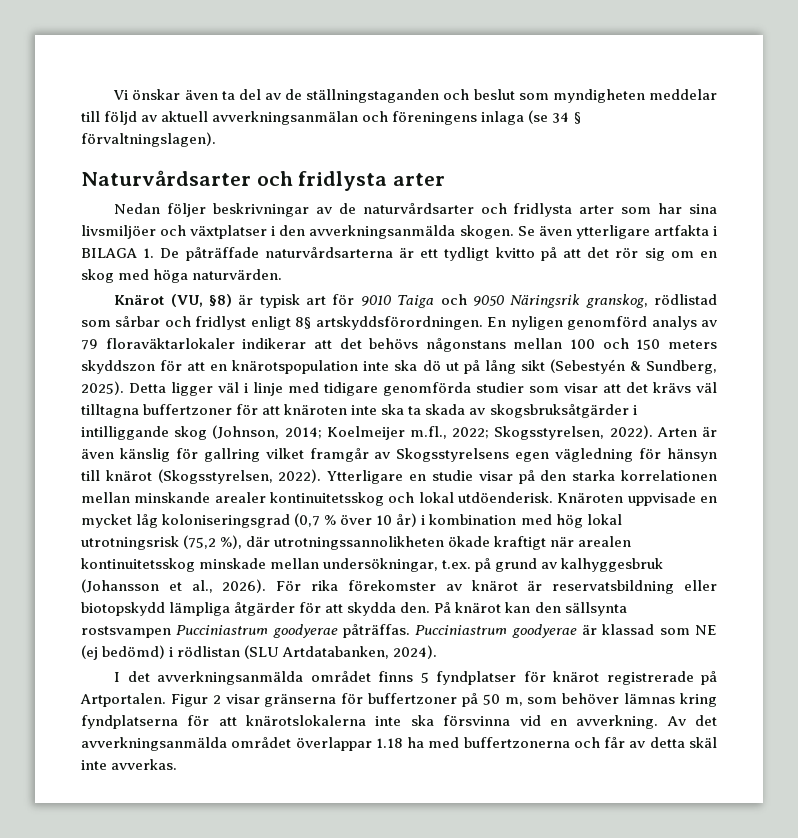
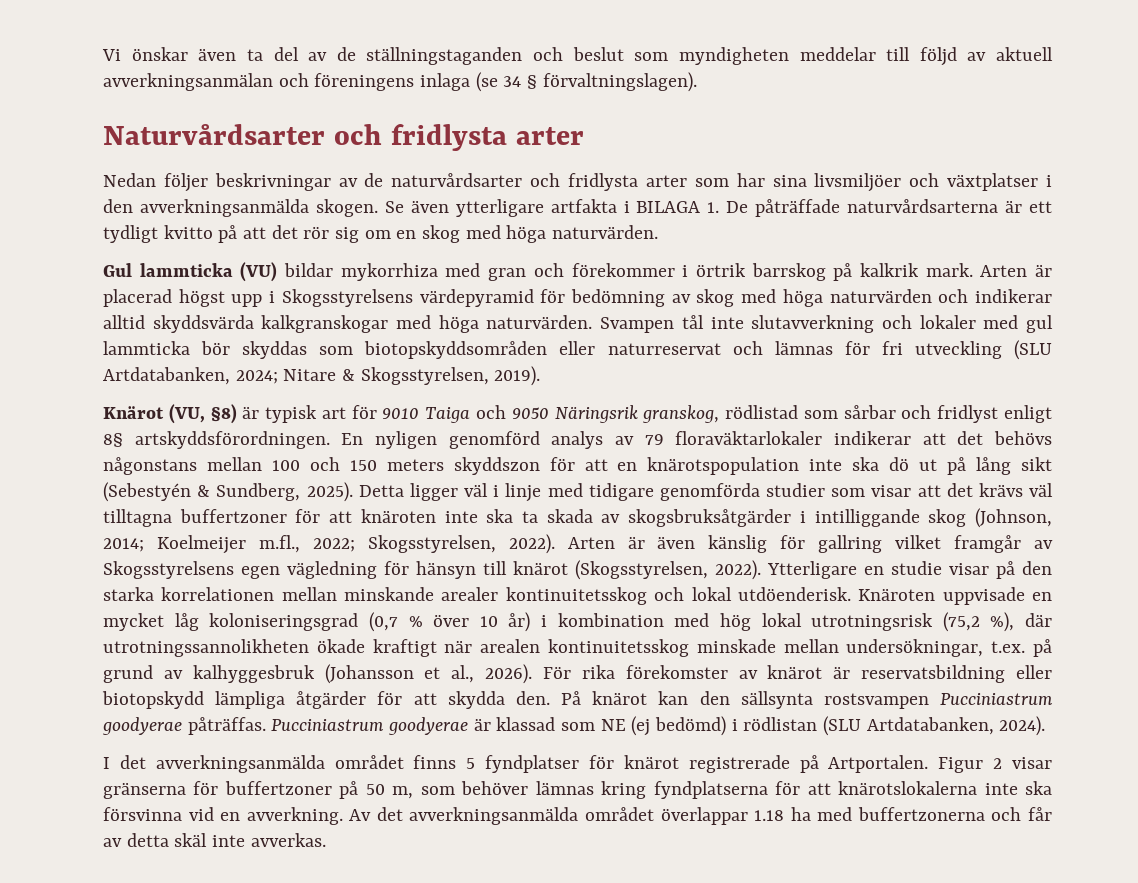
+ Gul lammticka (VU) bildar mykorrhiza med gran och förekommer i örtrik barrskog på kalkrik mark. Arten är placerad högst upp i Skogsstyrelsens värdepyramid för bedömning av skog med höga naturvärden och indikerar alltid skyddsvärda kalkgranskogar med höga naturvärden. Svampen tål inte slutavverkning och lokaler med gul lammticka bör skyddas som biotopskyddsområden eller naturreservat och lämnas för fri utveckling (SLU Artdatabanken, 2024; Nitare & Skogsstyrelsen, 2019).

